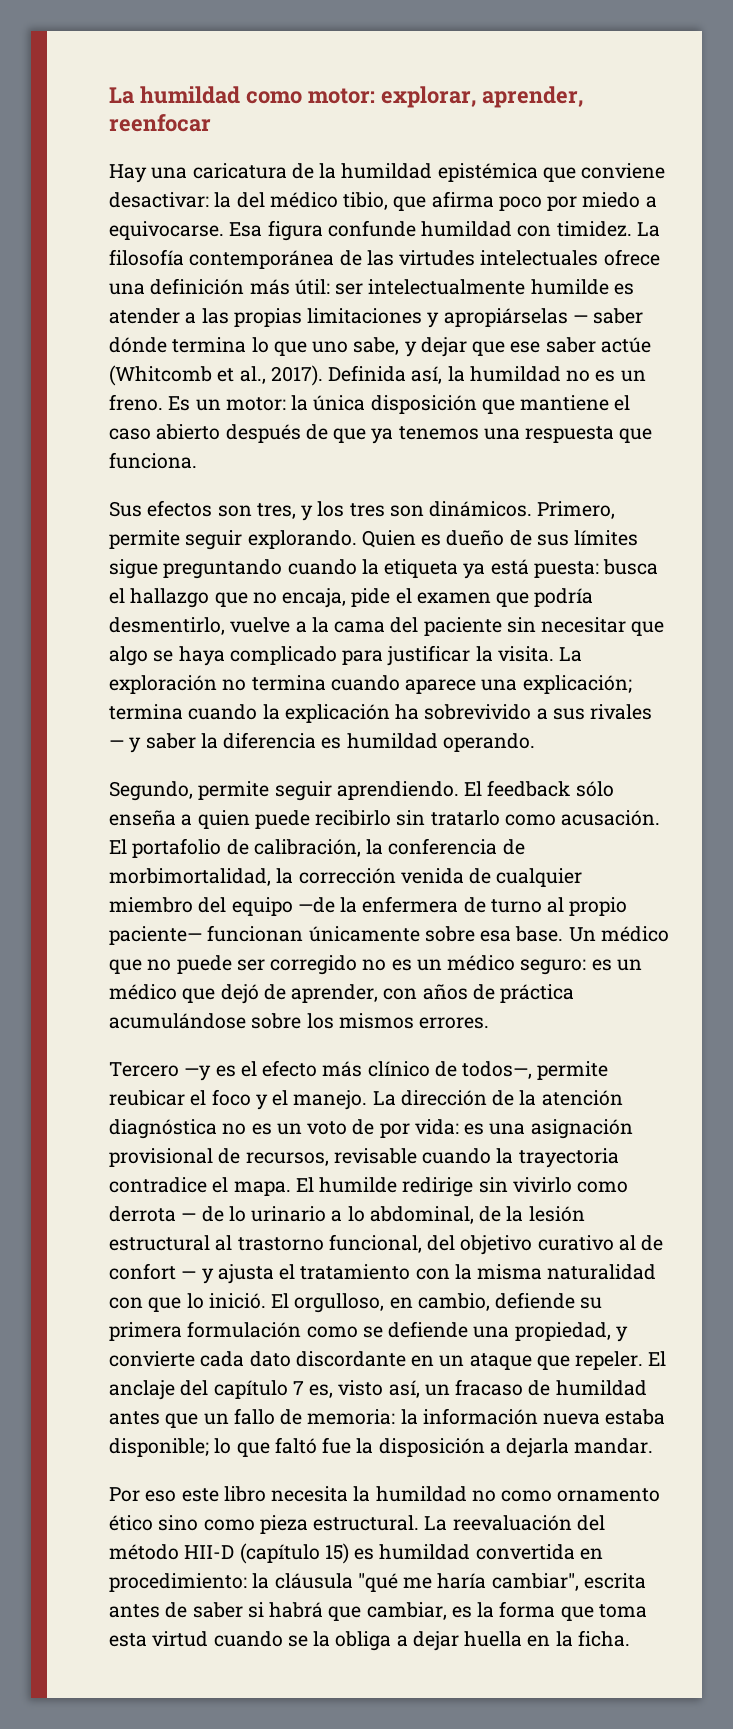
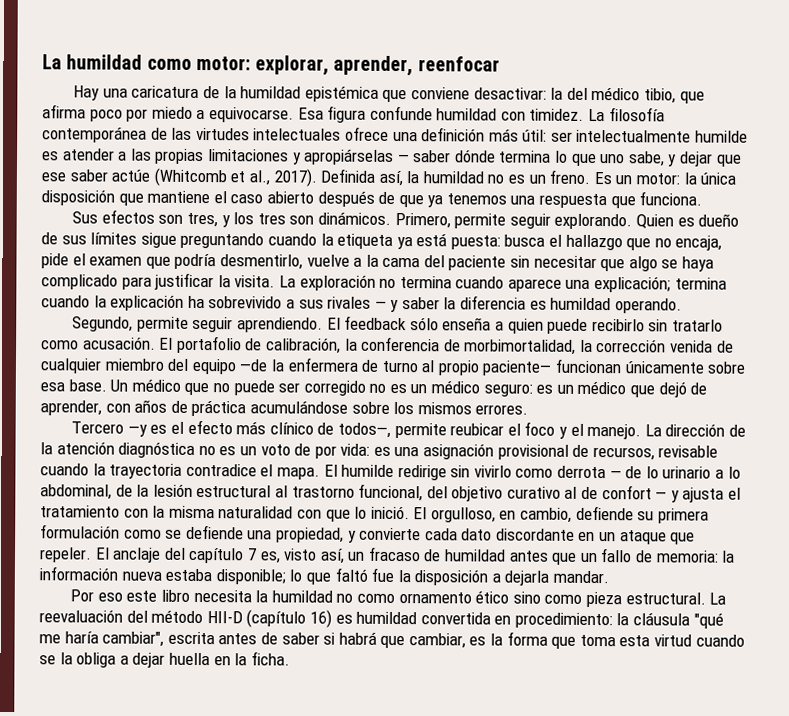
- La reevaluación del método HII-D (capítulo 15) es humildad convertida en procedimiento: la cláusula "qué me haría cambiar", escrita antes de saber si habrá que cambiar, es la forma que toma esta virtud cuando se la obliga a dejar huella en la ficha.
+ La reevaluación del método HII-D (capítulo 16) es humildad convertida en procedimiento: la cláusula "qué me haría cambiar", escrita antes de saber si habrá que cambiar, es la forma que toma esta virtud cuando se la obliga a dejar huella en la ficha.

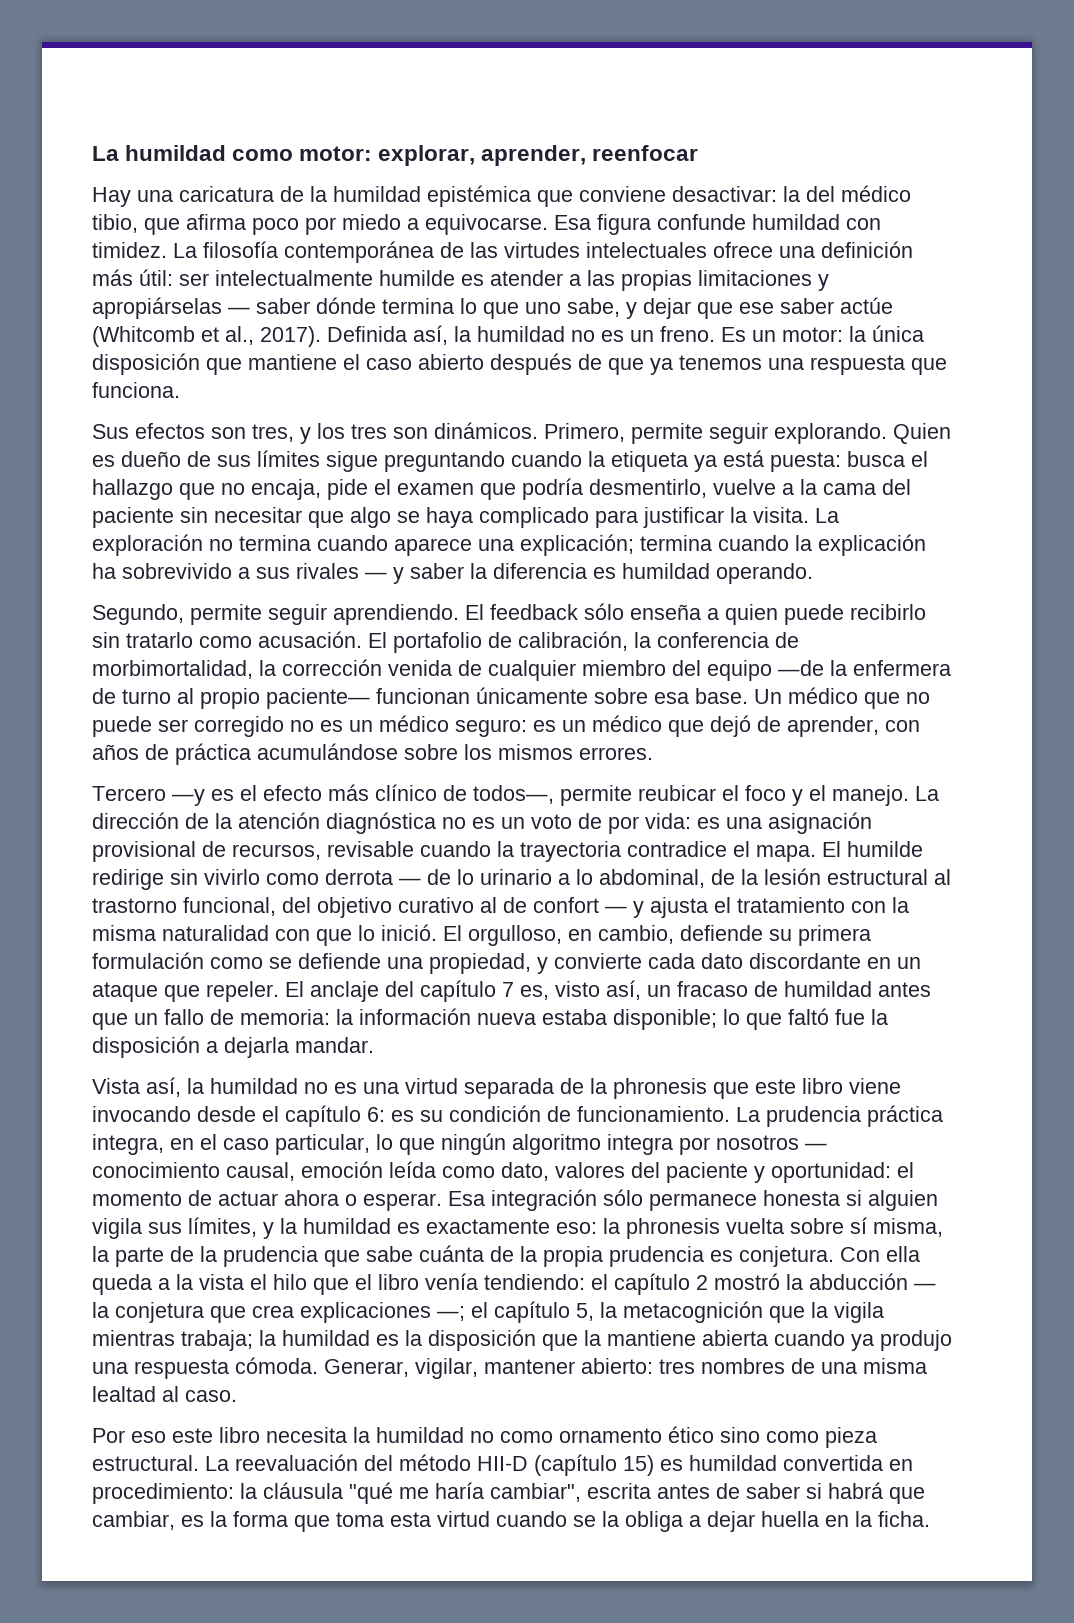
+ Vista así, la humildad no es una virtud separada de la phronesis que este libro viene invocando desde el capítulo 6: es su condición de funcionamiento. La prudencia práctica integra, en el caso particular, lo que ningún algoritmo integra por nosotros — conocimiento causal, emoción leída como dato, valores del paciente y oportunidad: el momento de actuar ahora o esperar. Esa integración sólo permanece honesta si alguien vigila sus límites, y la humildad es exactamente eso: la phronesis vuelta sobre sí misma, la parte de la prudencia que sabe cuánta de la propia prudencia es conjetura. Con ella queda a la vista el hilo que el libro venía tendiendo: el capítulo 2 mostró la abducción — la conjetura que crea explicaciones —; el capítulo 5, la metacognición que la vigila mientras trabaja; la humildad es la disposición que la mantiene abierta cuando ya produjo una respuesta cómoda. Generar, vigilar, mantener abierto: tres nombres de una misma lealtad al caso.
- La reevaluación del método HII-D (capítulo 16) es humildad convertida en procedimiento: la cláusula "qué me haría cambiar", escrita antes de saber si habrá que cambiar, es la forma que toma esta virtud cuando se la obliga a dejar huella en la ficha.
+ La reevaluación del método HII-D (capítulo 15) es humildad convertida en procedimiento: la cláusula "qué me haría cambiar", escrita antes de saber si habrá que cambiar, es la forma que toma esta virtud cuando se la obliga a dejar huella en la ficha.

